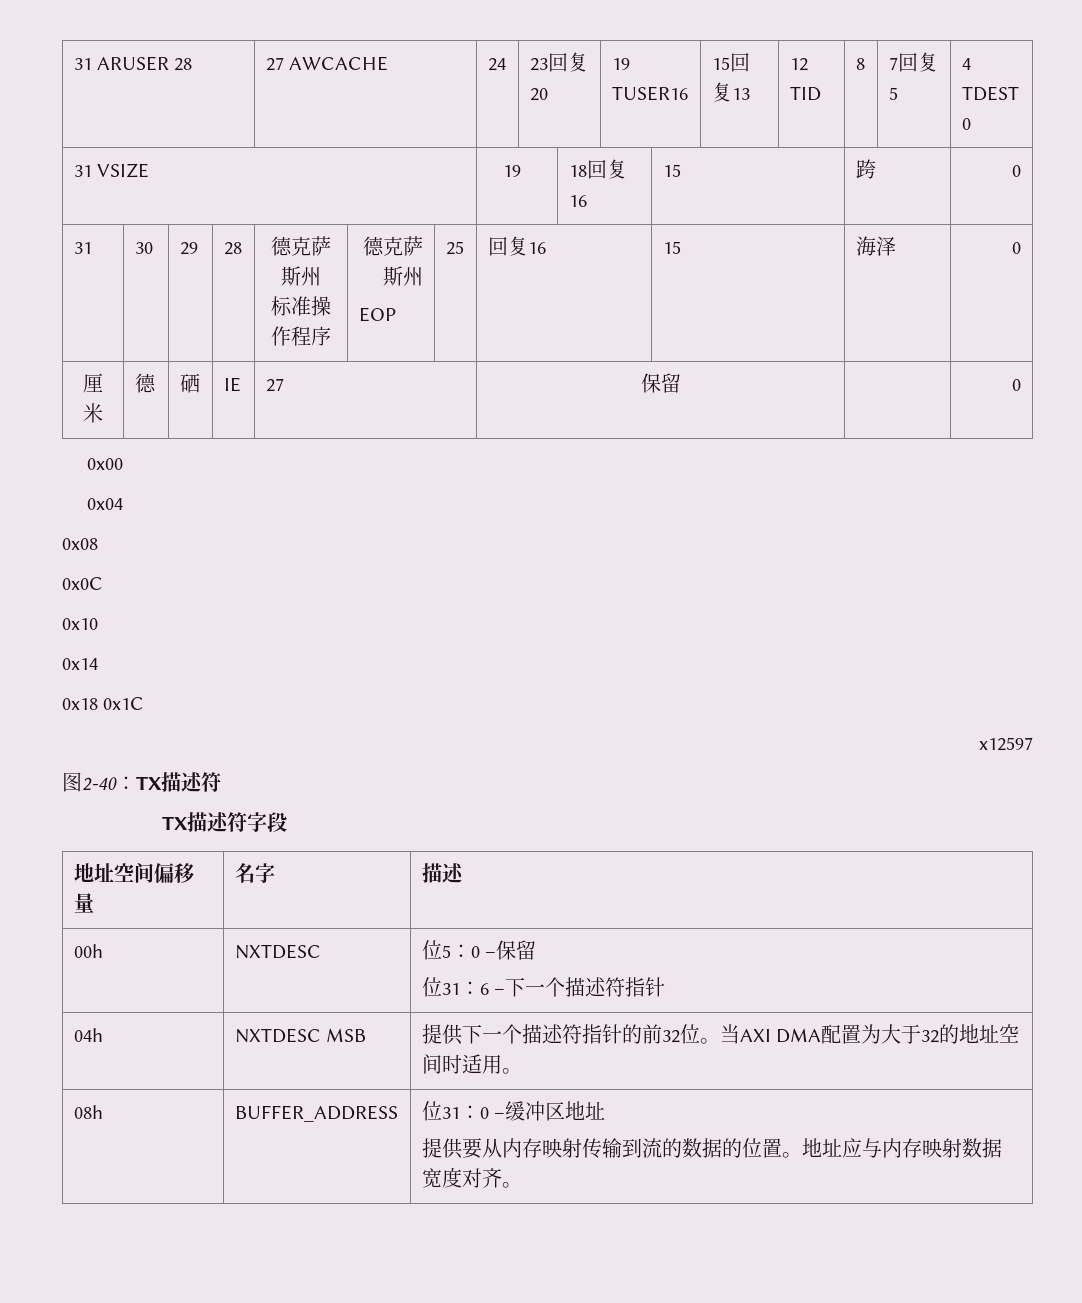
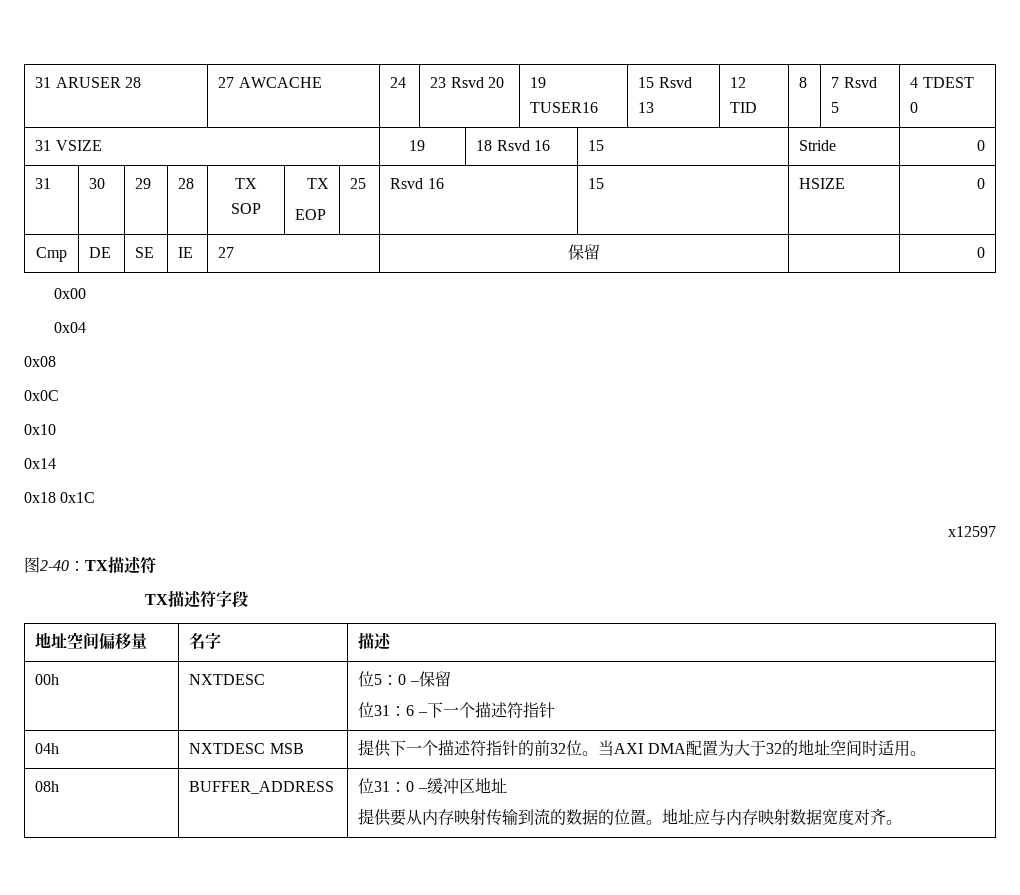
- 31 ARUSER 28 | 27 AWCACHE | 24 | 23回复20 | 19 TUSER16 | 15回复13 | 12 TID | 8 | 7回复5 | 4 TDEST 0
+ 31 ARUSER 28 | 27 AWCACHE | 24 | 23 Rsvd 20 | 19 TUSER16 | 15 Rsvd 13 | 12 TID | 8 | 7 Rsvd 5 | 4 TDEST 0
- 31 VSIZE | 19 | 18回复16 | 15 | 跨 | 0
+ 31 VSIZE | 19 | 18 Rsvd 16 | 15 | Stride | 0
- 31 | 30 | 29 | 28 | 德克萨斯州
- 标准操作程序 | 德克萨斯州
- EOP | 25 | 回复16 | 15 | 海泽 | 0
- 厘米 | 德 | 硒 | IE | 27 | 保留 | | 0
+ 31 | 30 | 29 | 28 | TX SOP | TX
+ EOP | 25 | Rsvd 16 | 15 | HSIZE | 0
+ Cmp | DE | SE | IE | 27 | 保留 | | 0

